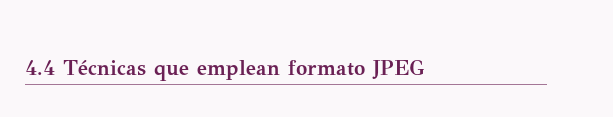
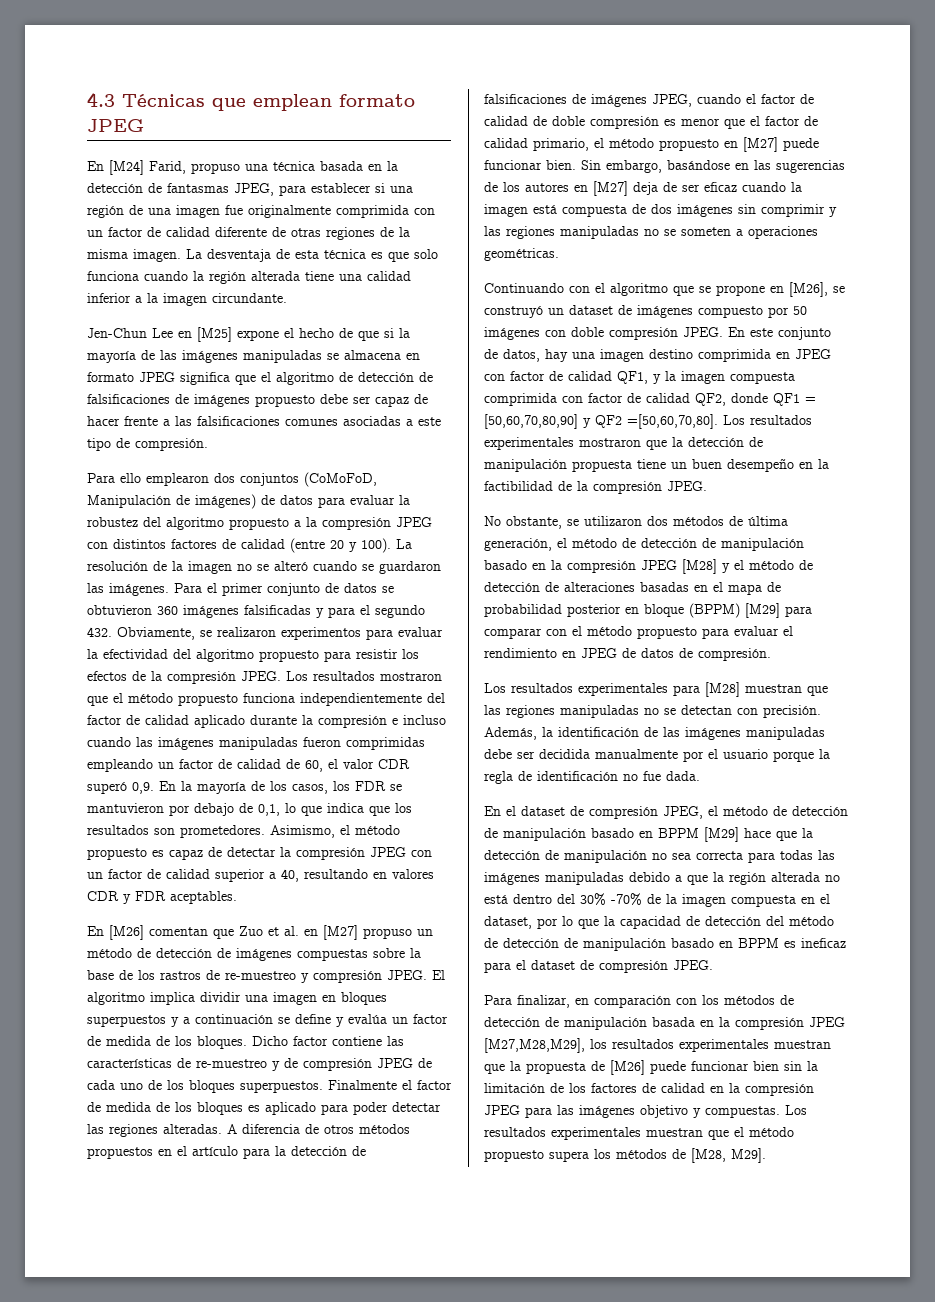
- 4.4 Técnicas que emplean formato JPEG
+ 4.3 Técnicas que emplean formato JPEG
+ En [M24] Farid, propuso una técnica basada en la detección de fantasmas JPEG, para establecer si una región de una imagen fue originalmente comprimida con un factor de calidad diferente de otras regiones de la misma imagen. La desventaja de esta técnica es que solo funciona cuando la región alterada tiene una calidad inferior a la imagen circundante.
+ Jen-Chun Lee en [M25] expone el hecho de que si la mayoría de las imágenes manipuladas se almacena en formato JPEG significa que el algoritmo de detección de falsificaciones de imágenes propuesto debe ser capaz de hacer frente a las falsificaciones comunes asociadas a este tipo de compresión.
+ Para ello emplearon dos conjuntos (CoMoFoD, Manipulación de imágenes) de datos para evaluar la robustez del algoritmo propuesto a la compresión JPEG con distintos factores de calidad (entre 20 y 100). La resolución de la imagen no se alteró cuando se guardaron las imágenes. Para el primer conjunto de datos se obtuvieron 360 imágenes falsificadas y para el segundo 432. Obviamente, se realizaron experimentos para evaluar la efectividad del algoritmo propuesto para resistir los efectos de la compresión JPEG. Los resultados mostraron que el método propuesto funciona independientemente del factor de calidad aplicado durante la compresión e incluso cuando las imágenes manipuladas fueron comprimidas empleando un factor de calidad de 60, el valor CDR superó 0,9. En la mayoría de los casos, los FDR se mantuvieron por debajo de 0,1, lo que indica que los resultados son prometedores. Asimismo, el método propuesto es capaz de detectar la compresión JPEG con un factor de calidad superior a 40, resultando en valores CDR y FDR aceptables.
+ En [M26] comentan que Zuo et al. en [M27] propuso un método de detección de imágenes compuestas sobre la base de los rastros de re-muestreo y compresión JPEG. El algoritmo implica dividir una imagen en bloques superpuestos y a continuación se define y evalúa un factor de medida de los bloques. Dicho factor contiene las características de re-muestreo y de compresión JPEG de cada uno de los bloques superpuestos. Finalmente el factor de medida de los bloques es aplicado para poder detectar las regiones alteradas. A diferencia de otros métodos propuestos en el artículo para la detección de falsificaciones de imágenes JPEG, cuando el factor de calidad de doble compresión es menor que el factor de calidad primario, el método propuesto en [M27] puede funcionar bien. Sin embargo, basándose en las sugerencias de los autores en [M27] deja de ser eficaz cuando la imagen está compuesta de dos imágenes sin comprimir y las regiones manipuladas no se someten a operaciones geométricas.
+ Continuando con el algoritmo que se propone en [M26], se construyó un dataset de imágenes compuesto por 50 imágenes con doble compresión JPEG. En este conjunto de datos, hay una imagen destino comprimida en JPEG con factor de calidad QF1, y la imagen compuesta comprimida con factor de calidad QF2, donde QF1 = [50,60,70,80,90] y QF2 =[50,60,70,80]. Los resultados experimentales mostraron que la detección de manipulación propuesta tiene un buen desempeño en la factibilidad de la compresión JPEG.
+ No obstante, se utilizaron dos métodos de última generación, el método de detección de manipulación basado en la compresión JPEG [M28] y el método de detección de alteraciones basadas en el mapa de probabilidad posterior en bloque (BPPM) [M29] para comparar con el método propuesto para evaluar el rendimiento en JPEG de datos de compresión.
+ Los resultados experimentales para [M28] muestran que las regiones manipuladas no se detectan con precisión. Además, la identificación de las imágenes manipuladas debe ser decidida manualmente por el usuario porque la regla de identificación no fue dada.
+ En el dataset de compresión JPEG, el método de detección de manipulación basado en BPPM [M29] hace que la detección de manipulación no sea correcta para todas las imágenes manipuladas debido a que la región alterada no está dentro del 30% -70% de la imagen compuesta en el dataset, por lo que la capacidad de detección del método de detección de manipulación basado en BPPM es ineficaz para el dataset de compresión JPEG.
+ Para finalizar, en comparación con los métodos de detección de manipulación basada en la compresión JPEG [M27,M28,M29], los resultados experimentales muestran que la propuesta de [M26] puede funcionar bien sin la limitación de los factores de calidad en la compresión JPEG para las imágenes objetivo y compuestas. Los resultados experimentales muestran que el método propuesto supera los métodos de [M28, M29].

